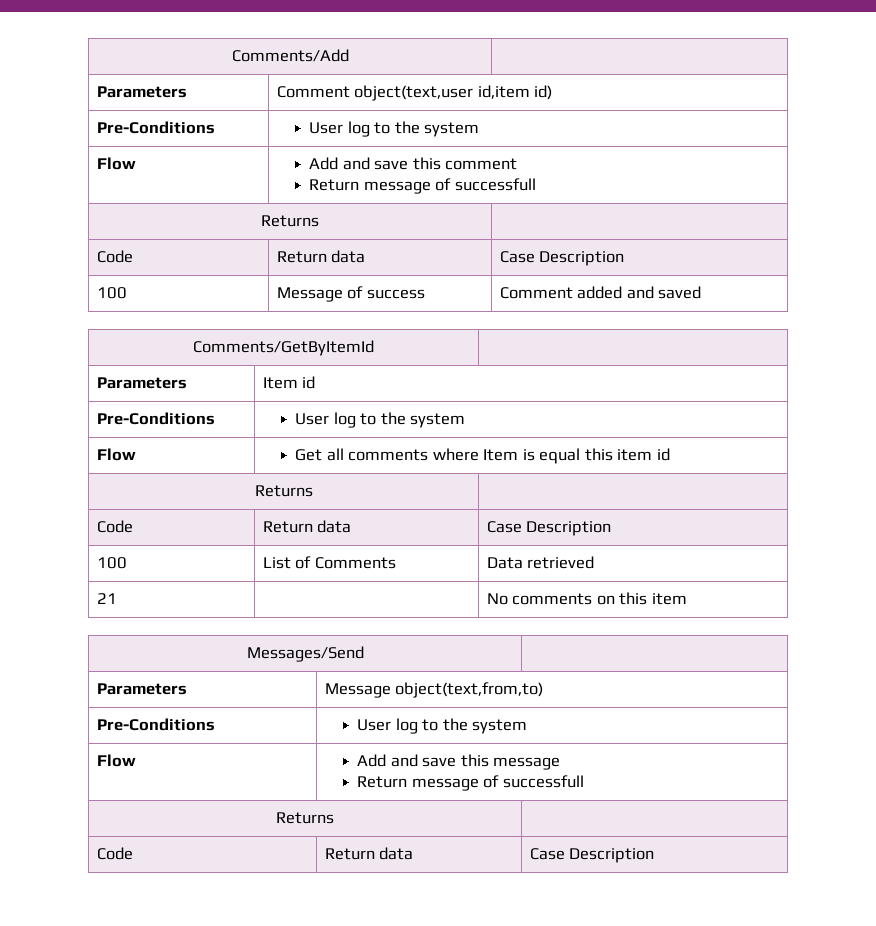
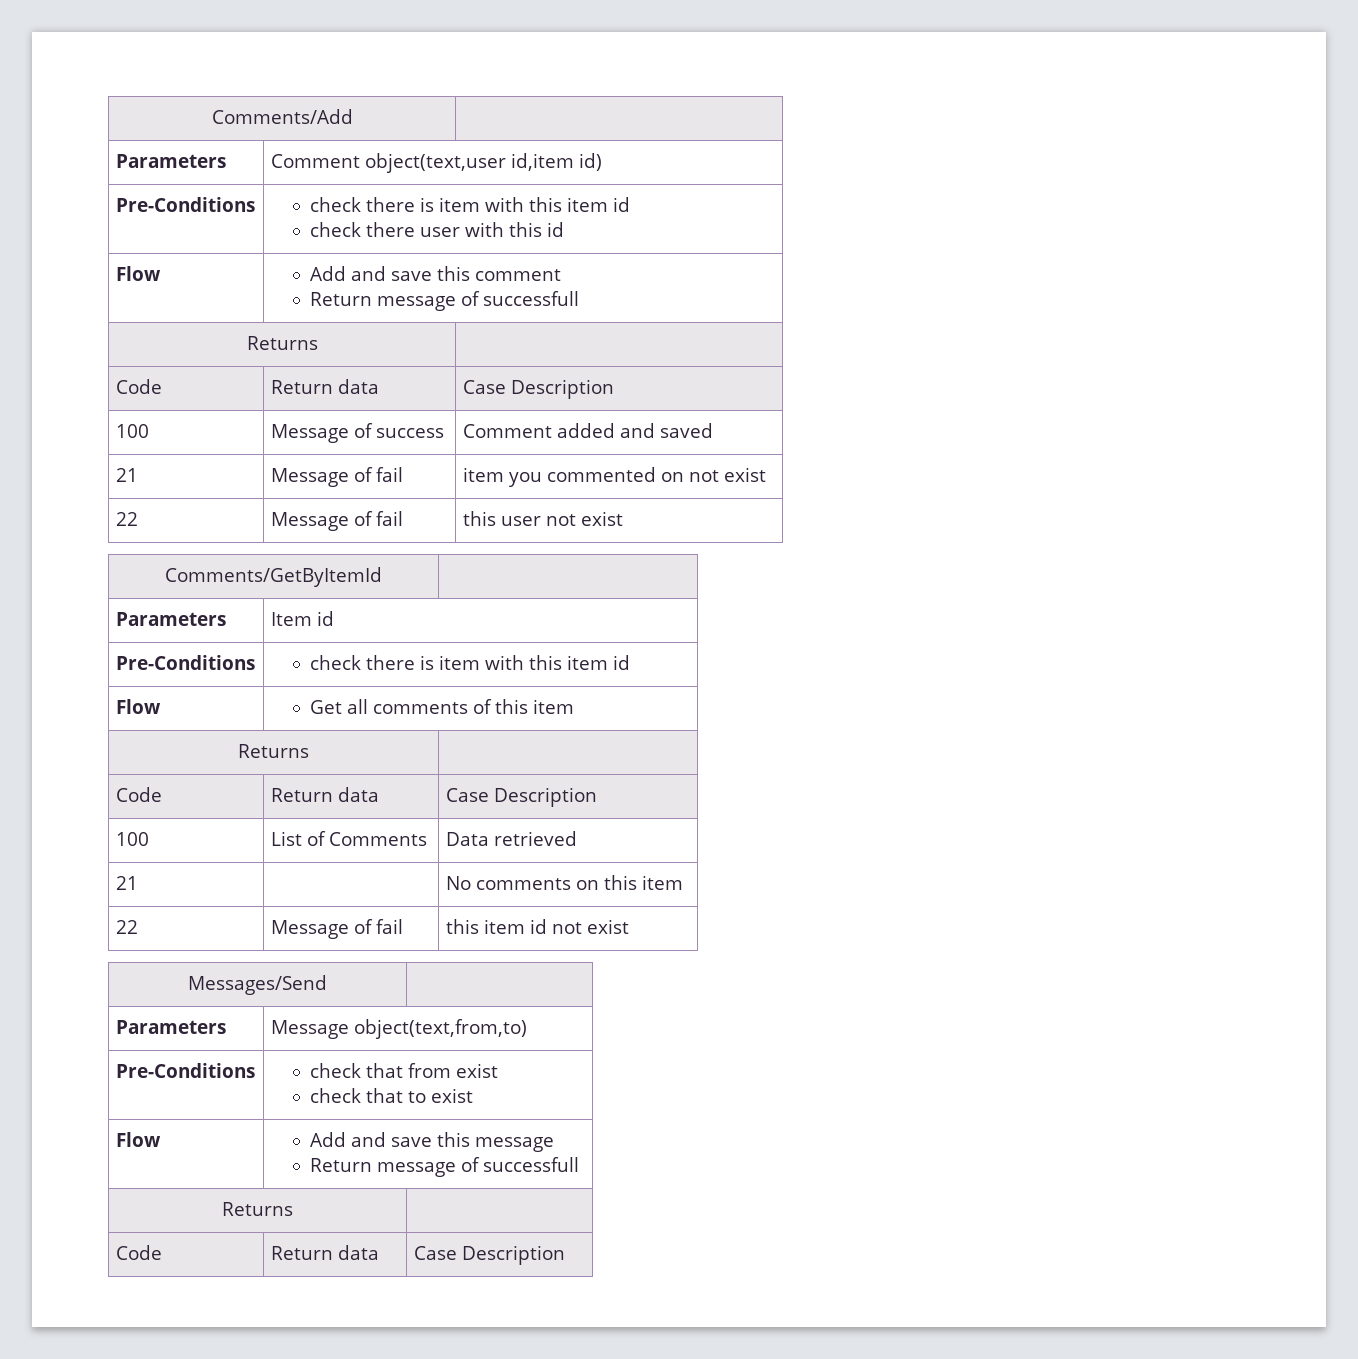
  Parameters | Comment object(text,user id,item id)
- Pre-Conditions | User log to the system
+ Pre-Conditions | check there is item with this item id
+ check there user with this id
+ 21 | Message of fail | item you commented on not exist
+ 22 | Message of fail | this user not exist
  Parameters | Item id
- Pre-Conditions | User log to the system
+ Pre-Conditions | check there is item with this item id
- Flow | Get all comments where Item is equal this item id
+ Flow | Get all comments of this item
+ 22 | Message of fail | this item id not exist
  Parameters | Message object(text,from,to)
- Pre-Conditions | User log to the system
+ Pre-Conditions | check that from exist
+ check that to exist

